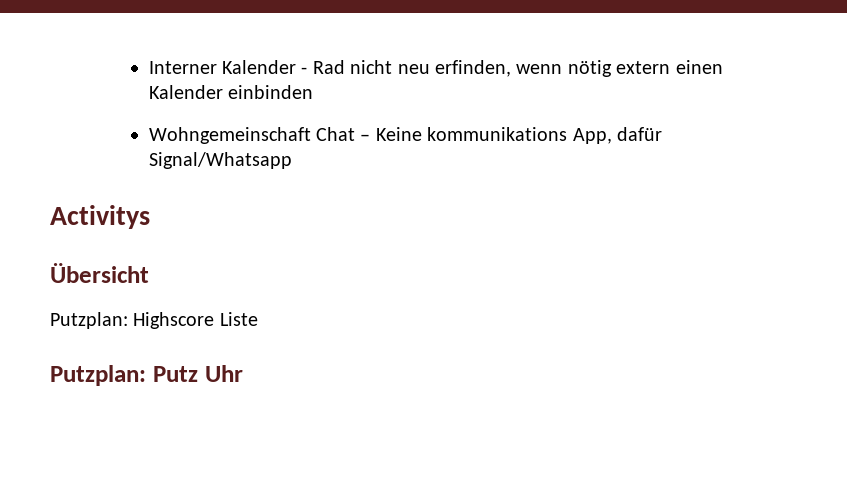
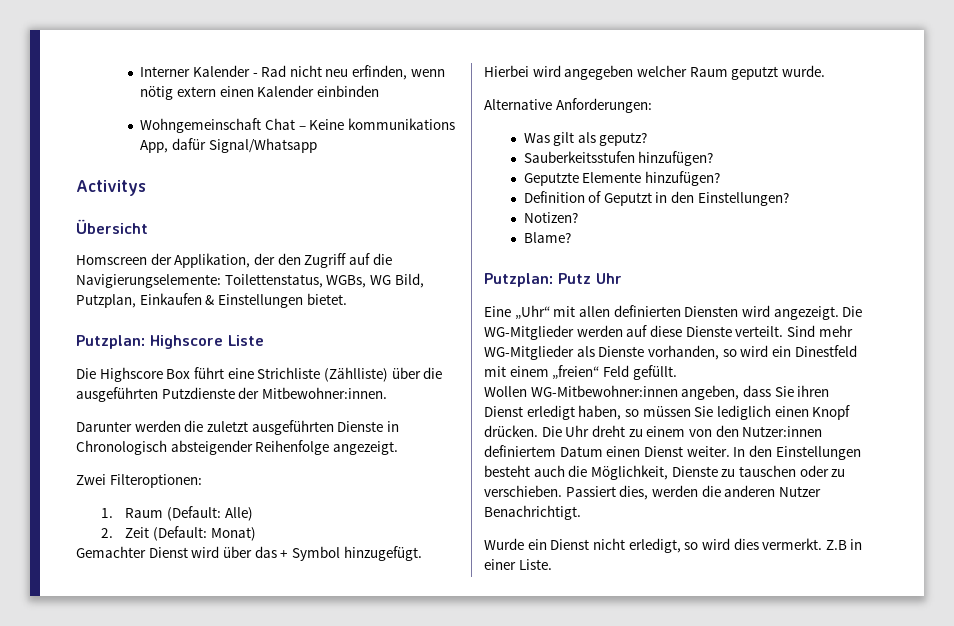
+ Homscreen der Applikation, der den Zugriff auf die Navigierungselemente: Toilettenstatus, WGBs, WG Bild, Putzplan, Einkaufen & Einstellungen bietet.
  Putzplan: Highscore Liste
+ Die Highscore Box führt eine Strichliste (Zählliste) über die ausgeführten Putzdienste der Mitbewohner:innen.
+ Darunter werden die zuletzt ausgeführten Dienste in Chronologisch absteigender Reihenfolge angezeigt.
+ Zwei Filteroptionen:
+ 1. Raum (Default: Alle)
+ 2. Zeit (Default: Monat)
+ Gemachter Dienst wird über das + Symbol hinzugefügt. Hierbei wird angegeben welcher Raum geputzt wurde.
+ Alternative Anforderungen:
+ Was gilt als geputz?
+ Sauberkeitsstufen hinzufügen?
+ Geputzte Elemente hinzufügen?
+ Definition of Geputzt in den Einstellungen?
+ Notizen?
+ Blame?
  Putzplan: Putz Uhr
+ Eine „Uhr“ mit allen definierten Diensten wird angezeigt. Die WG-Mitglieder werden auf diese Dienste verteilt. Sind mehr WG-Mitglieder als Dienste vorhanden, so wird ein Dinestfeld mit einem „freien“ Feld gefüllt.
+ Wollen WG-Mitbewohner:innen angeben, dass Sie ihren Dienst erledigt haben, so müssen Sie lediglich einen Knopf drücken. Die Uhr dreht zu einem von den Nutzer:innen definiertem Datum einen Dienst weiter. In den Einstellungen besteht auch die Möglichkeit, Dienste zu tauschen oder zu verschieben. Passiert dies, werden die anderen Nutzer Benachrichtigt.
+ Wurde ein Dienst nicht erledigt, so wird dies vermerkt. Z.B in einer Liste.

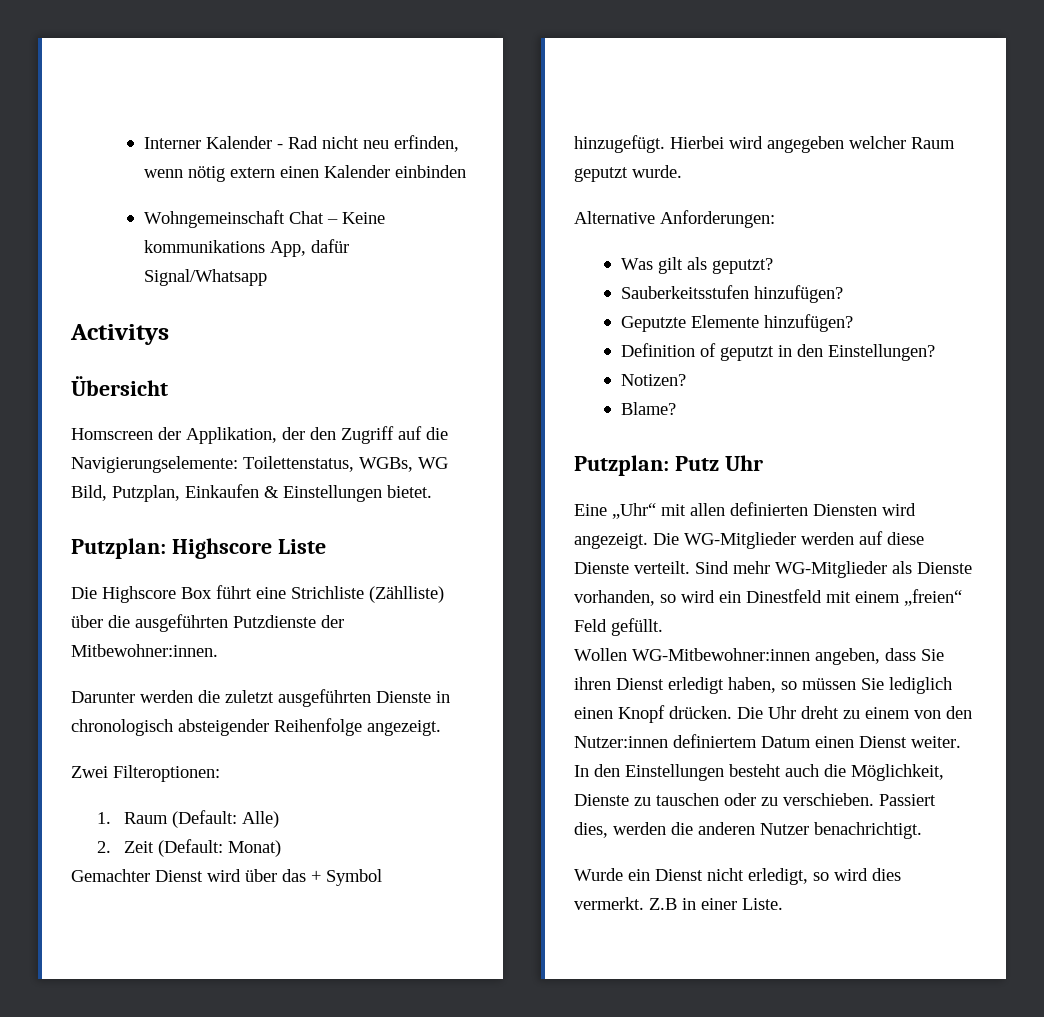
- Darunter werden die zuletzt ausgeführten Dienste in Chronologisch absteigender Reihenfolge angezeigt.
+ Darunter werden die zuletzt ausgeführten Dienste in chronologisch absteigender Reihenfolge angezeigt.
- Was gilt als geputz?
+ Was gilt als geputzt?
- Definition of Geputzt in den Einstellungen?
+ Definition of geputzt in den Einstellungen?
- Passiert dies, werden die anderen Nutzer Benachrichtigt.
+ Passiert dies, werden die anderen Nutzer benachrichtigt.

